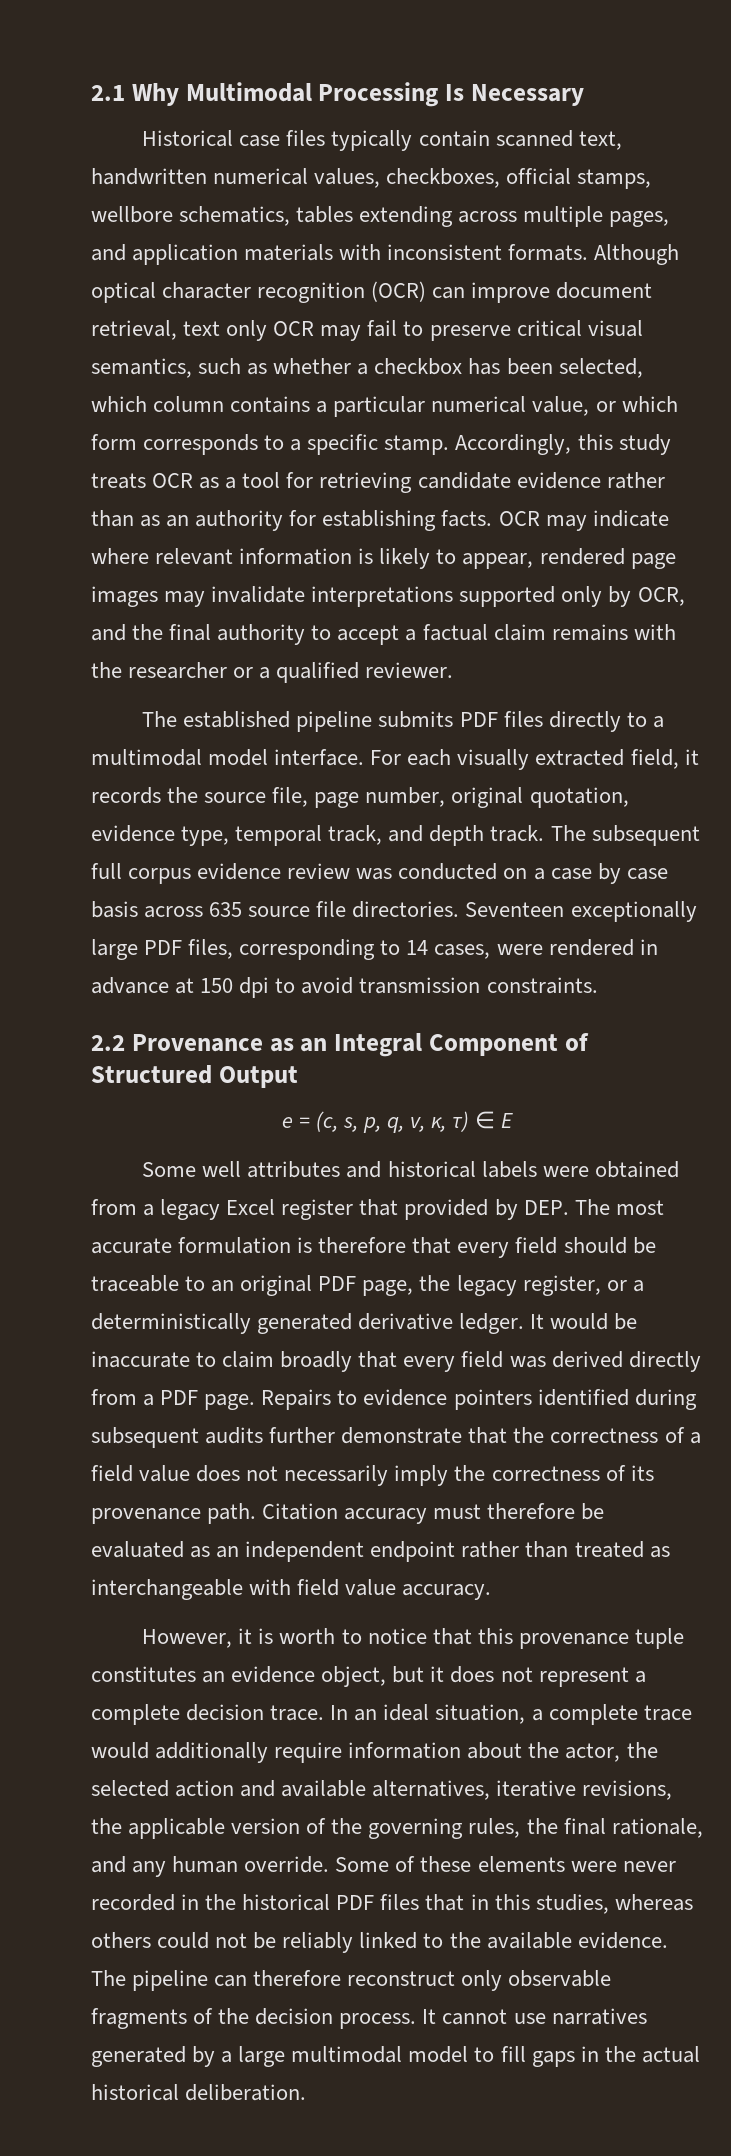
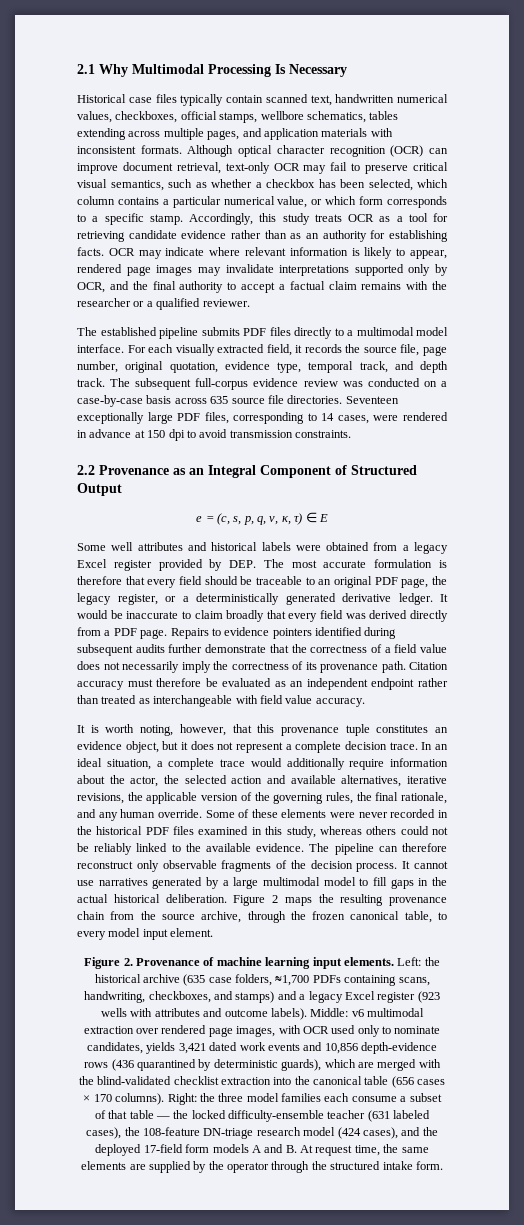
- Although optical character recognition (OCR) can improve document retrieval, text only OCR may fail to preserve critical visual semantics, such as whether a checkbox has been selected, which column contains a particular numerical value, or which form corresponds to a specific stamp.
+ Although optical character recognition (OCR) can improve document retrieval, text-only OCR may fail to preserve critical visual semantics, such as whether a checkbox has been selected, which column contains a particular numerical value, or which form corresponds to a specific stamp.
- The subsequent full corpus evidence review was conducted on a case by case basis across 635 source file directories.
+ The subsequent full-corpus evidence review was conducted on a case-by-case basis across 635 source file directories.
- Some well attributes and historical labels were obtained from a legacy Excel register that provided by DEP. The most accurate formulation is therefore that every field should be traceable to an original PDF page, the legacy register, or a deterministically generated derivative ledger.
+ Some well attributes and historical labels were obtained from a legacy Excel register provided by DEP. The most accurate formulation is therefore that every field should be traceable to an original PDF page, the legacy register, or a deterministically generated derivative ledger.
- However, it is worth to notice that this provenance tuple constitutes an evidence object, but it does not represent a complete decision trace.
+ It is worth noting, however, that this provenance tuple constitutes an evidence object, but it does not represent a complete decision trace.
- Some of these elements were never recorded in the historical PDF files that in this studies, whereas others could not be reliably linked to the available evidence.
+ Some of these elements were never recorded in the historical PDF files examined in this study, whereas others could not be reliably linked to the available evidence.
+ Figure 2 maps the resulting provenance chain from the source archive, through the frozen canonical table, to every model input element.
+ Figure 2. Provenance of machine learning input elements. Left: the historical archive (635 case folders, ≈1,700 PDFs containing scans, handwriting, checkboxes, and stamps) and a legacy Excel register (923 wells with attributes and outcome labels). Middle: v6 multimodal extraction over rendered page images, with OCR used only to nominate candidates, yields 3,421 dated work events and 10,856 depth-evidence rows (436 quarantined by deterministic guards), which are merged with the blind-validated checklist extraction into the canonical table (656 cases × 170 columns). Right: the three model families each consume a subset of that table — the locked difficulty-ensemble teacher (631 labeled cases), the 108-feature DN-triage research model (424 cases), and the deployed 17-field form models A and B. At request time, the same elements are supplied by the operator through the structured intake form.

